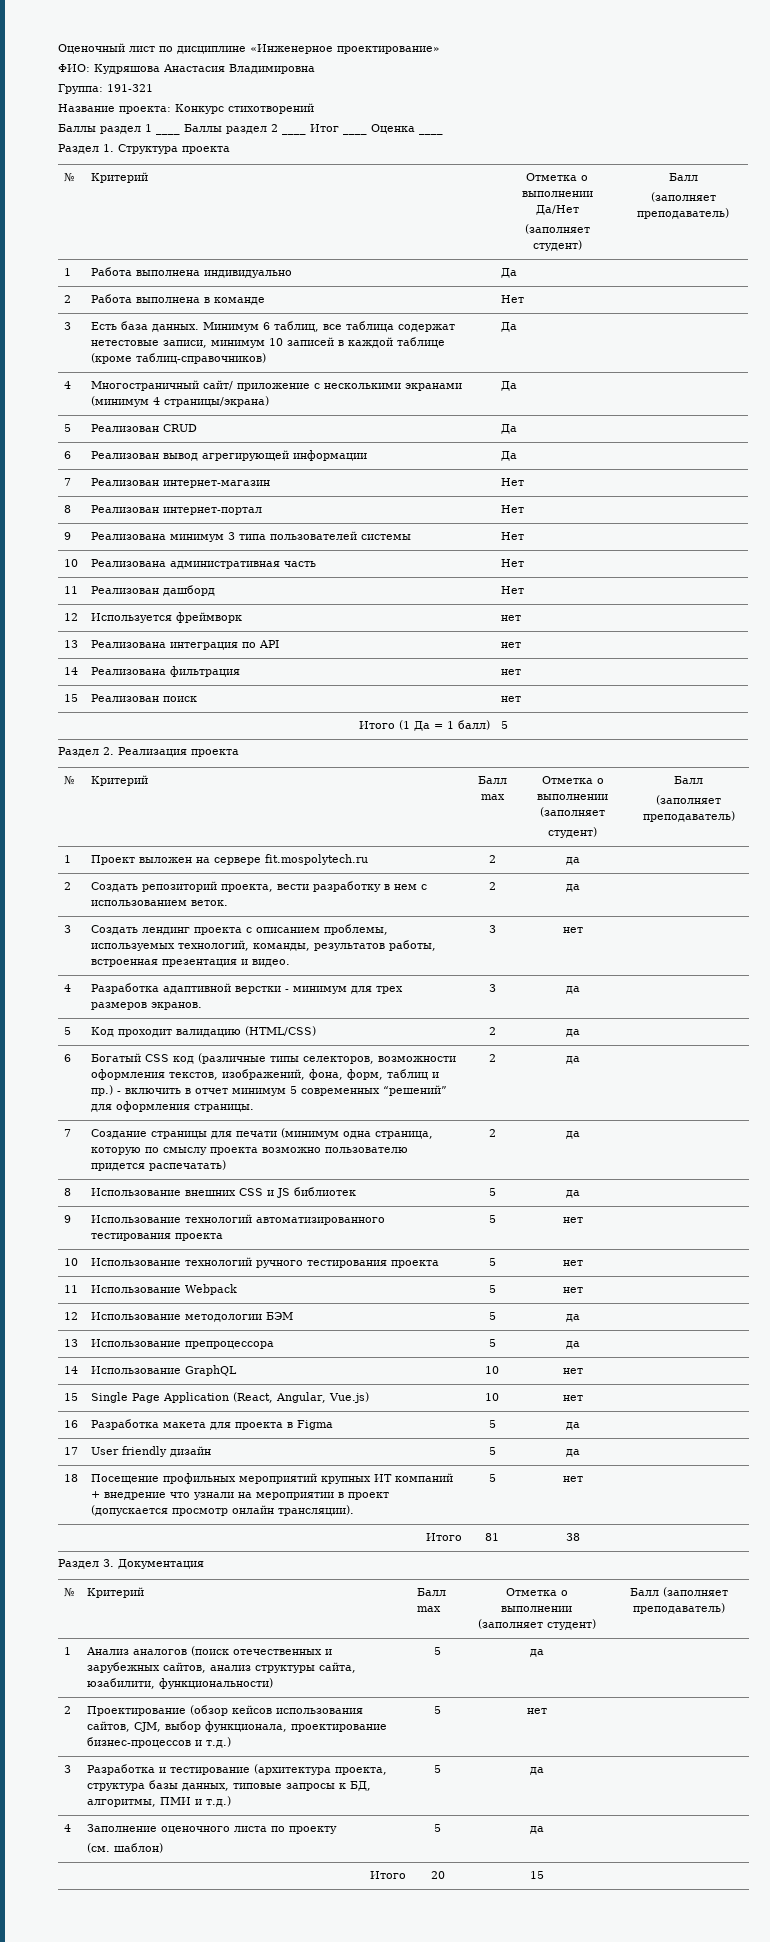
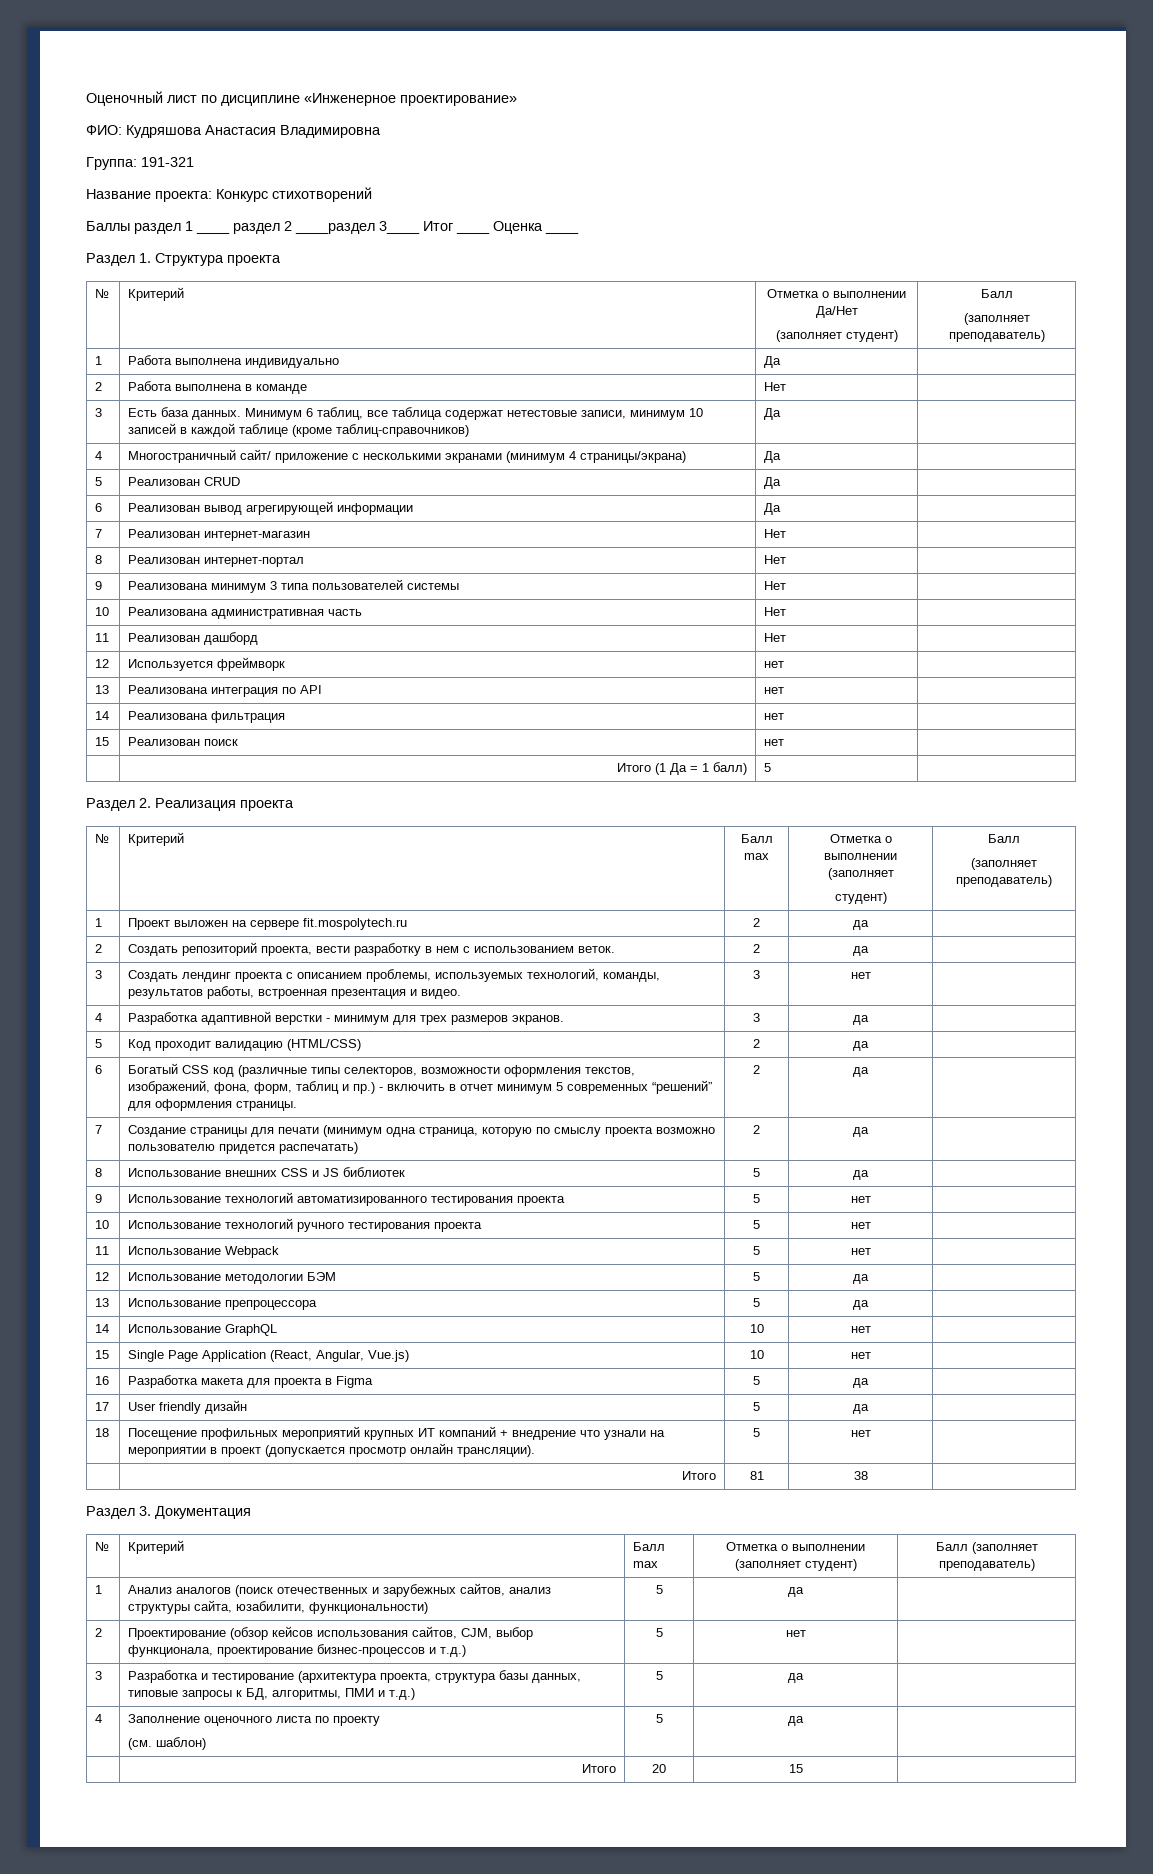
- Баллы раздел 1 ____ Баллы раздел 2 ____ Итог ____ Оценка ____
+ Баллы раздел 1 ____ раздел 2 ____раздел 3____ Итог ____ Оценка ____

